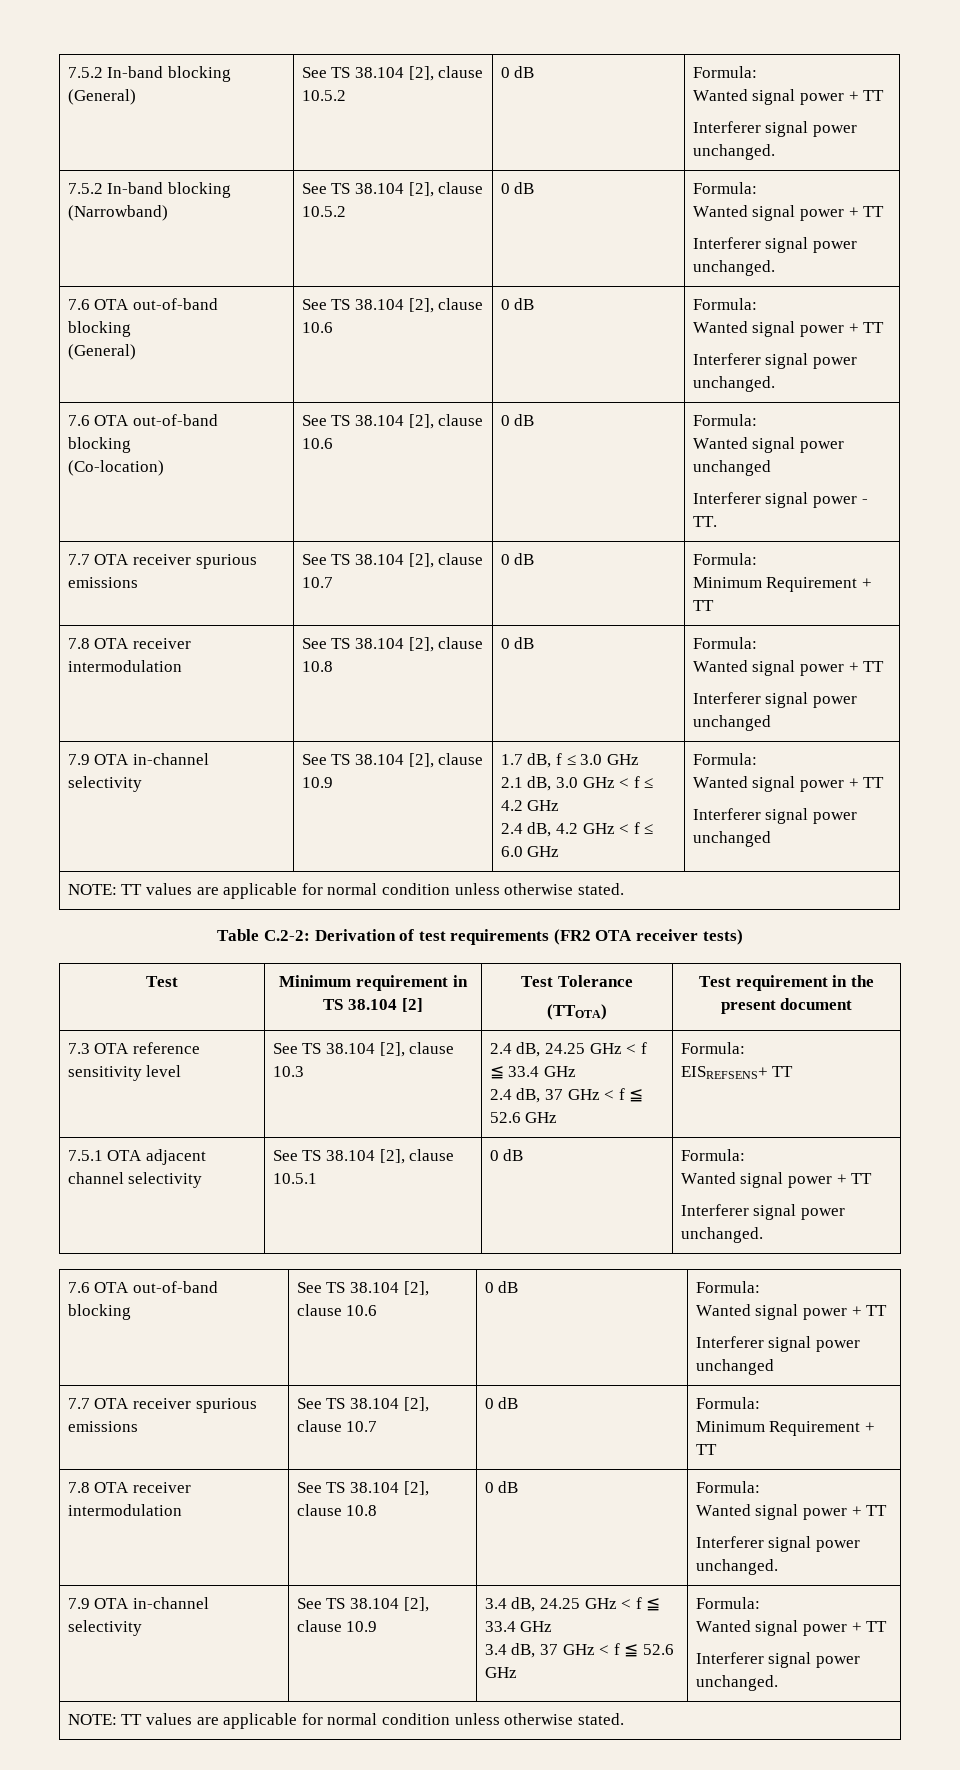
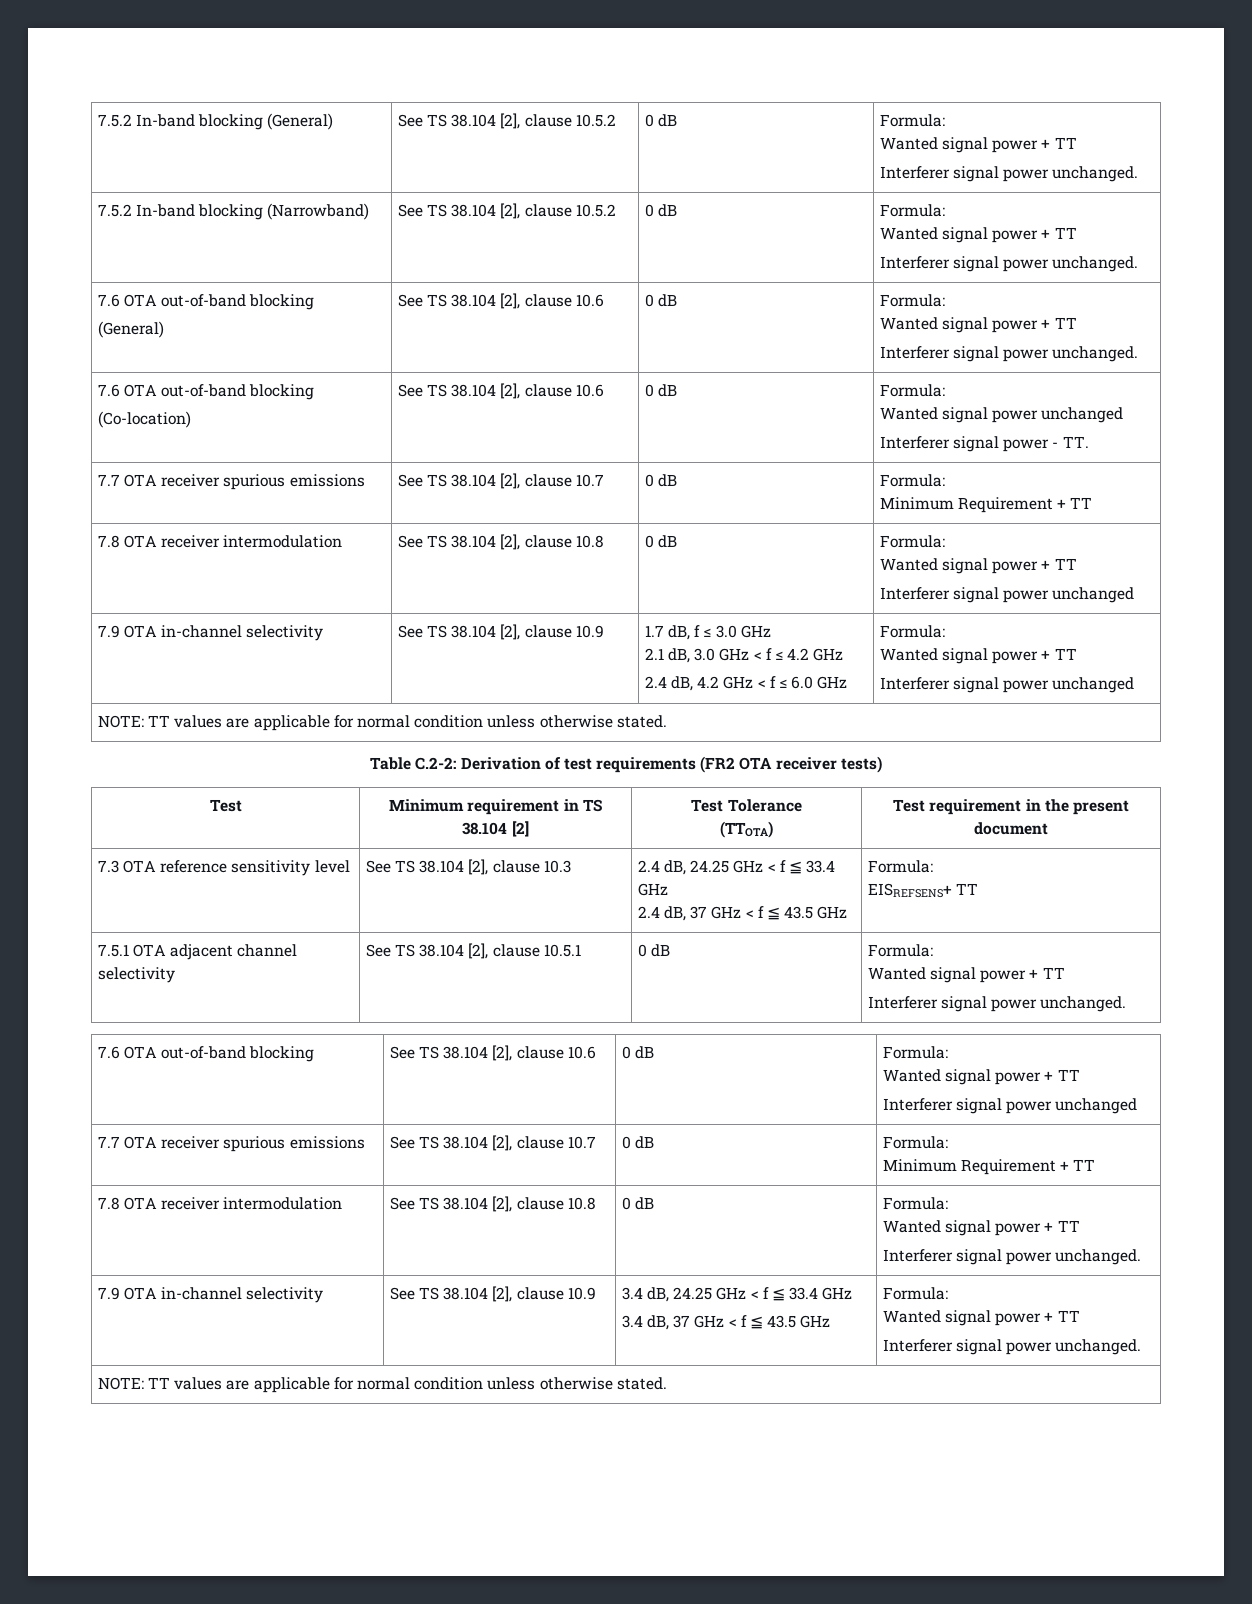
  7.3 OTA reference sensitivity level | See TS 38.104 [2], clause 10.3 | 2.4 dB, 24.25 GHz < f ≦ 33.4 GHz
- 2.4 dB, 37 GHz < f ≦ 52.6 GHz | Formula:
+ 2.4 dB, 37 GHz < f ≦ 43.5 GHz | Formula:
  7.9 OTA in-channel selectivity | See TS 38.104 [2], clause 10.9 | 3.4 dB, 24.25 GHz < f ≦ 33.4 GHz
- 3.4 dB, 37 GHz < f ≦ 52.6 GHz | Formula:
+ 3.4 dB, 37 GHz < f ≦ 43.5 GHz | Formula:

